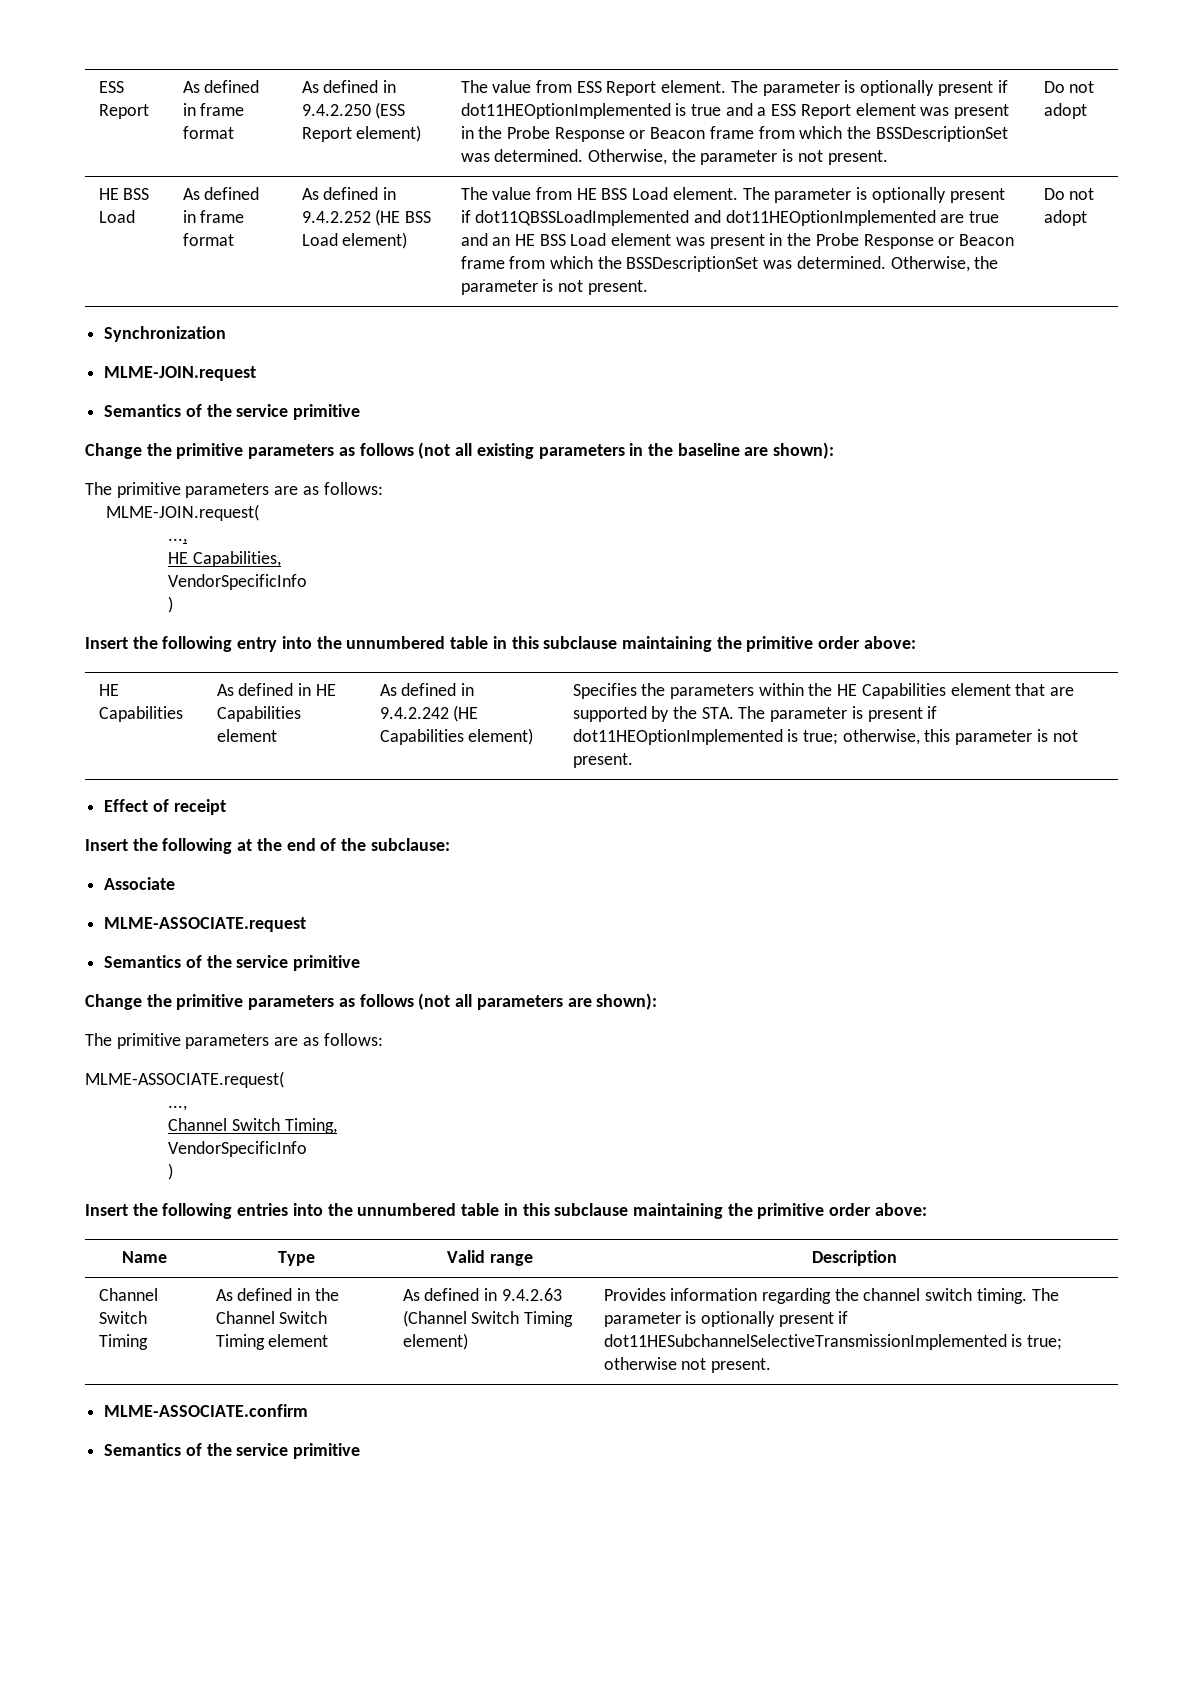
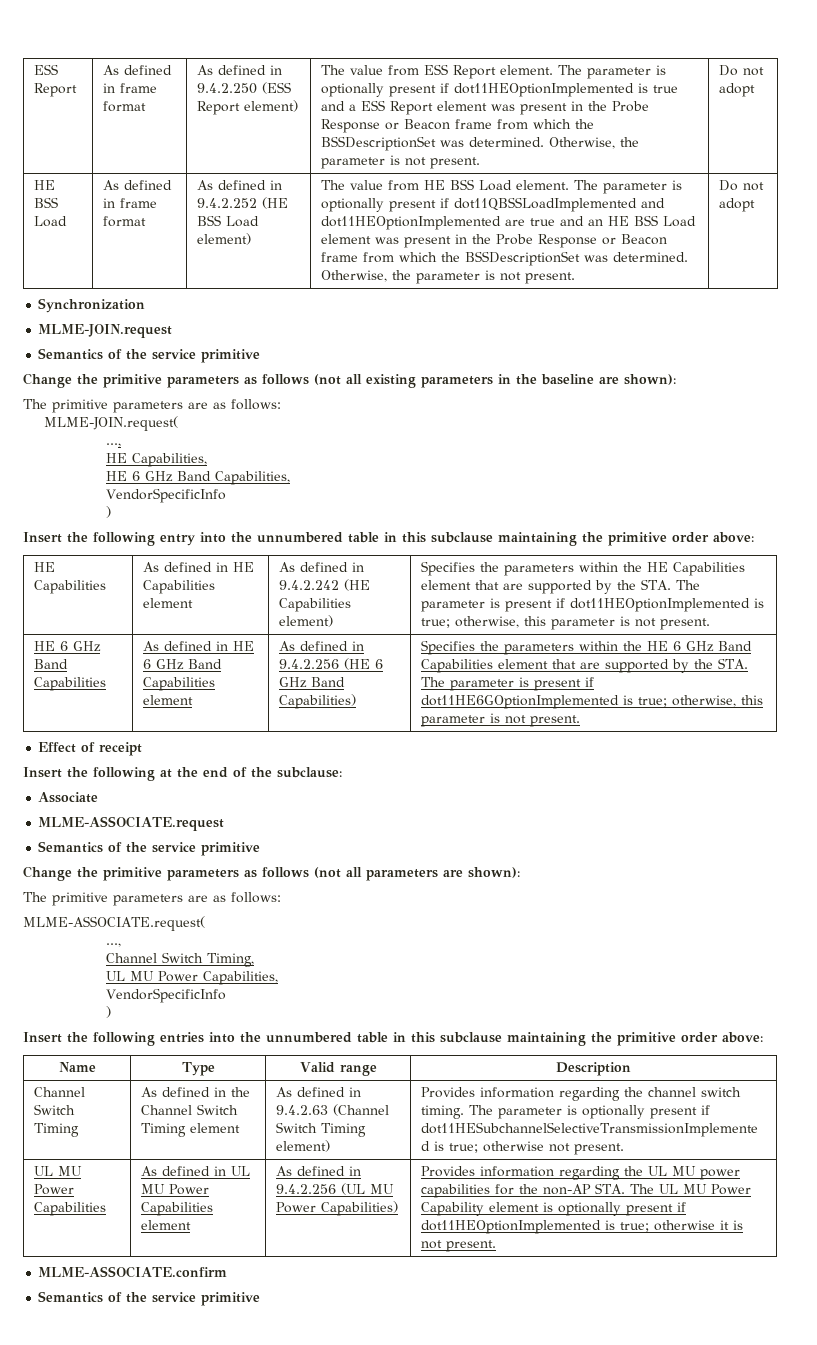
+ HE 6 GHz Band Capabilities,
+ HE 6 GHz Band Capabilities | As defined in HE 6 GHz Band Capabilities element | As defined in 9.4.2.256 (HE 6 GHz Band Capabilities) | Specifies the parameters within the HE 6 GHz Band Capabilities element that are supported by the STA. The parameter is present if dot11HE6GOptionImplemented is true; otherwise, this parameter is not present.
+ UL MU Power Capabilities,
+ UL MU Power Capabilities | As defined in UL MU Power Capabilities element | As defined in 9.4.2.256 (UL MU Power Capabilities) | Provides information regarding the UL MU power capabilities for the non-AP STA. The UL MU Power Capability element is optionally present if dot11HEOptionImplemented is true; otherwise it is not present.

